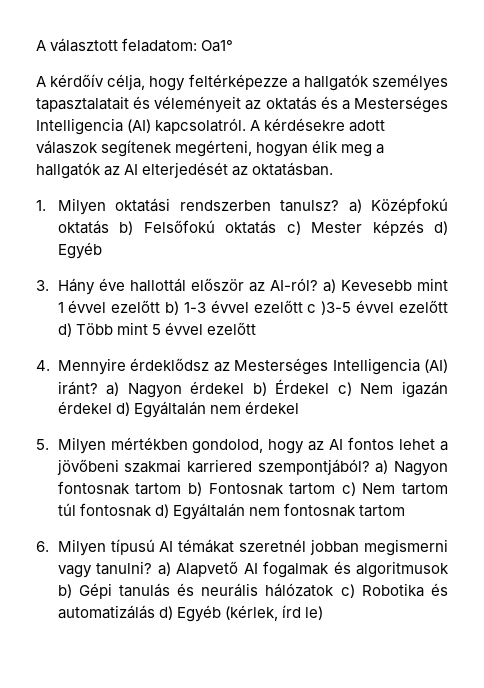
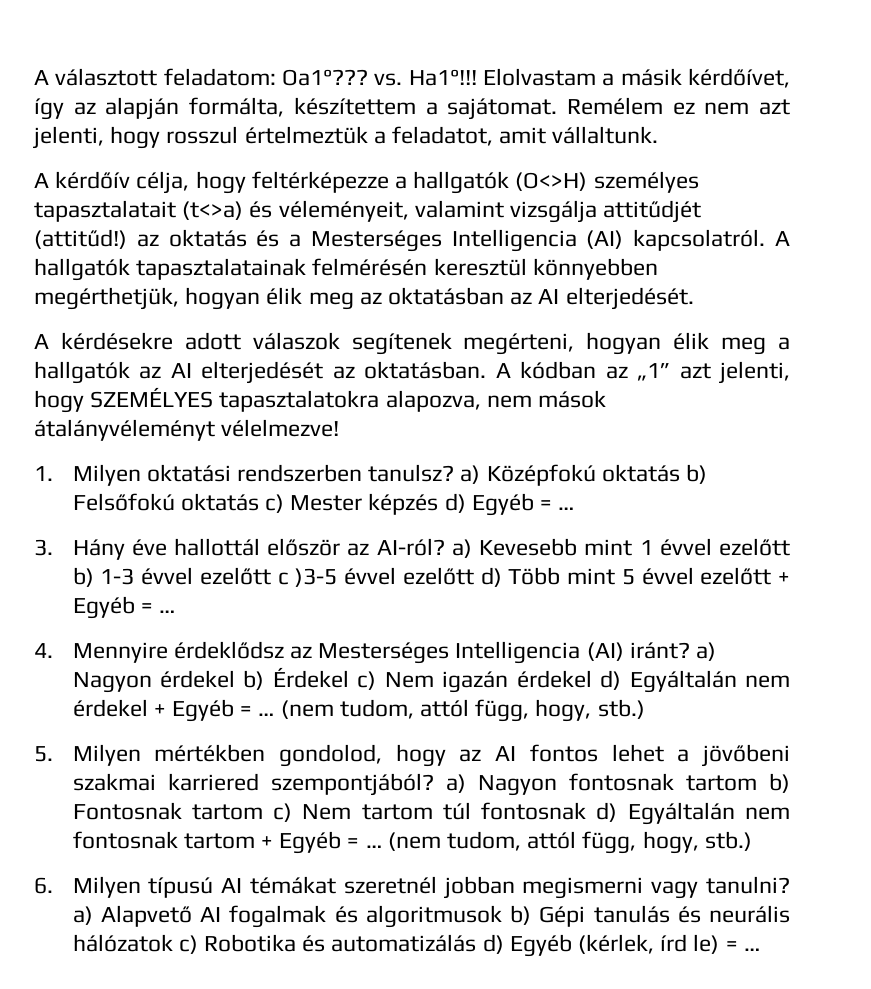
- A választott feladatom: Oa1°
+ A választott feladatom: Oa1°??? vs. Ha1°!!! Elolvastam a másik kérdőívet, így az alapján formálta, készítettem a sajátomat. Remélem ez nem azt jelenti, hogy rosszul értelmeztük a feladatot, amit vállaltunk.
- A kérdőív célja, hogy feltérképezze a hallgatók személyes tapasztalatait és véleményeit az oktatás és a Mesterséges Intelligencia (AI) kapcsolatról.
+ A kérdőív célja, hogy feltérképezze a hallgatók (O<>H) személyes tapasztalatait (t<>a) és véleményeit, valamint vizsgálja attitűdjét (attitűd!) az oktatás és a Mesterséges Intelligencia (AI) kapcsolatról.
- A kérdésekre adott válaszok segítenek megérteni, hogyan élik meg a hallgatók az AI elterjedését az oktatásban.
+ A hallgatók tapasztalatainak felmérésén keresztül könnyebben megérthetjük, hogyan élik meg az oktatásban az AI elterjedését.
+ A kérdésekre adott válaszok segítenek megérteni, hogyan élik meg a hallgatók az AI elterjedését az oktatásban. A kódban az „1” azt jelenti, hogy SZEMÉLYES tapasztalatokra alapozva, nem mások átalányvéleményt vélelmezve!
- 1. Milyen oktatási rendszerben tanulsz? a) Középfokú oktatás b) Felsőfokú oktatás c) Mester képzés d) Egyéb
+ 1. Milyen oktatási rendszerben tanulsz? a) Középfokú oktatás b) Felsőfokú oktatás c) Mester képzés d) Egyéb = …
- 3. Hány éve hallottál először az AI-ról? a) Kevesebb mint 1 évvel ezelőtt b) 1-3 évvel ezelőtt c )3-5 évvel ezelőtt d) Több mint 5 évvel ezelőtt
+ 3. Hány éve hallottál először az AI-ról? a) Kevesebb mint 1 évvel ezelőtt b) 1-3 évvel ezelőtt c )3-5 évvel ezelőtt d) Több mint 5 évvel ezelőtt + Egyéb = …
- 4. Mennyire érdeklődsz az Mesterséges Intelligencia (AI) iránt? a) Nagyon érdekel b) Érdekel c) Nem igazán érdekel d) Egyáltalán nem érdekel
+ 4. Mennyire érdeklődsz az Mesterséges Intelligencia (AI) iránt? a) Nagyon érdekel b) Érdekel c) Nem igazán érdekel d) Egyáltalán nem érdekel + Egyéb = … (nem tudom, attól függ, hogy, stb.)
- 5. Milyen mértékben gondolod, hogy az AI fontos lehet a jövőbeni szakmai karriered szempontjából? a) Nagyon fontosnak tartom b) Fontosnak tartom c) Nem tartom túl fontosnak d) Egyáltalán nem fontosnak tartom
+ 5. Milyen mértékben gondolod, hogy az AI fontos lehet a jövőbeni szakmai karriered szempontjából? a) Nagyon fontosnak tartom b) Fontosnak tartom c) Nem tartom túl fontosnak d) Egyáltalán nem fontosnak tartom + Egyéb = … (nem tudom, attól függ, hogy, stb.)
- 6. Milyen típusú AI témákat szeretnél jobban megismerni vagy tanulni? a) Alapvető AI fogalmak és algoritmusok b) Gépi tanulás és neurális hálózatok c) Robotika és automatizálás d) Egyéb (kérlek, írd le)
+ 6. Milyen típusú AI témákat szeretnél jobban megismerni vagy tanulni? a) Alapvető AI fogalmak és algoritmusok b) Gépi tanulás és neurális hálózatok c) Robotika és automatizálás d) Egyéb (kérlek, írd le) = …

